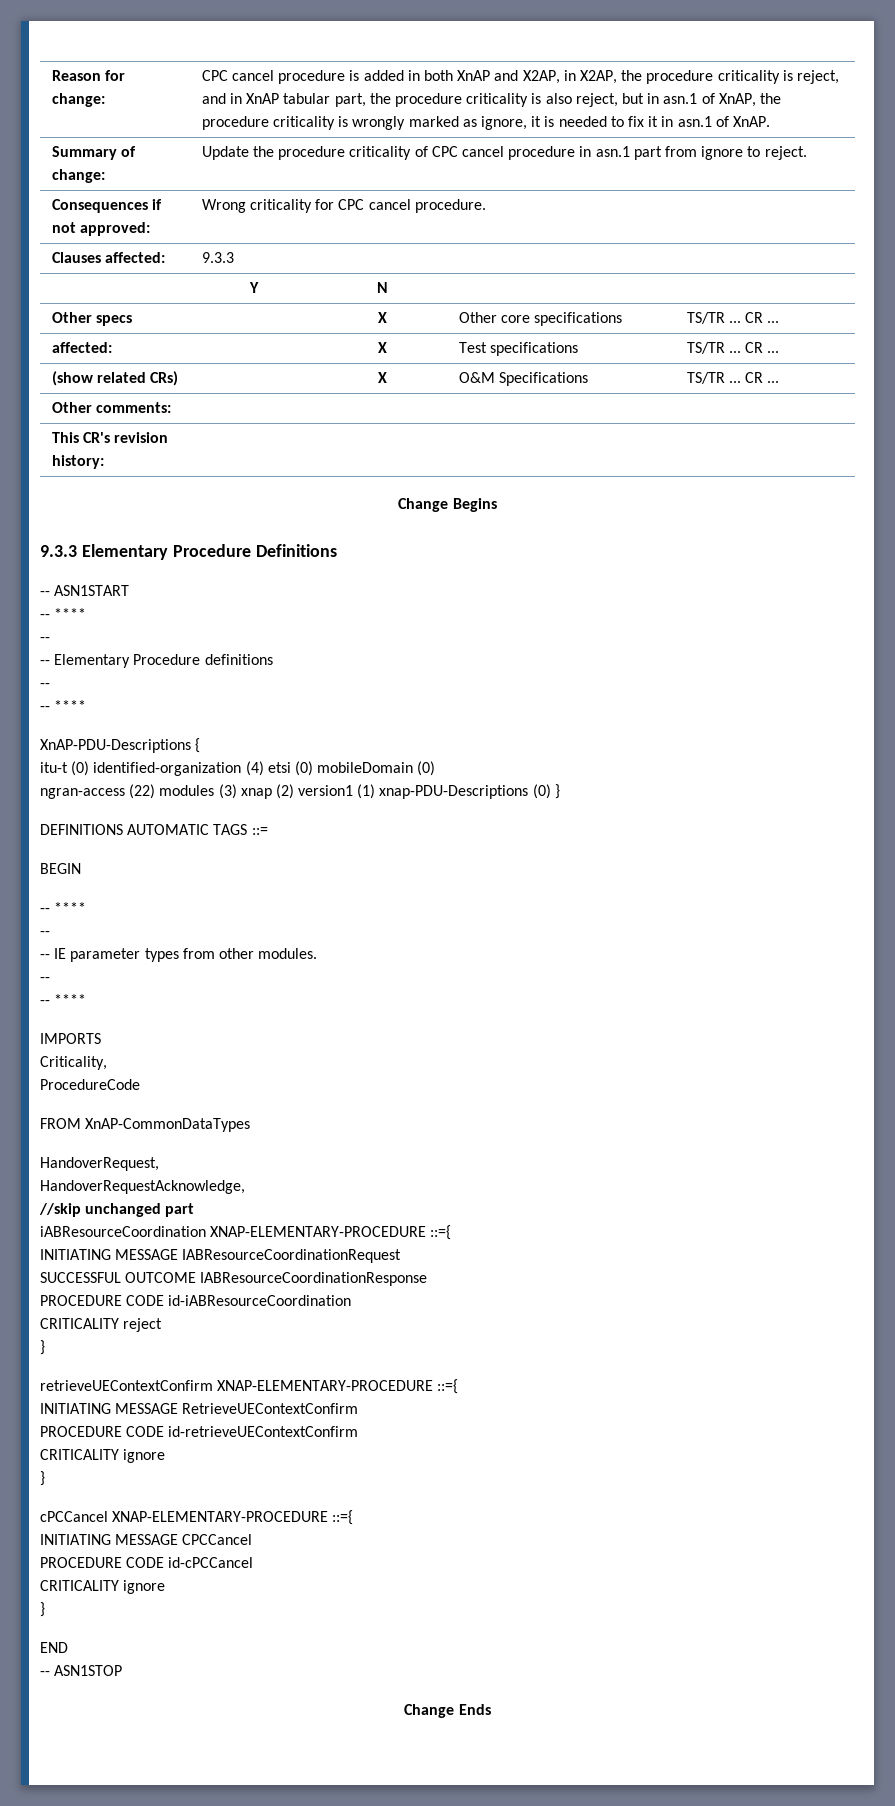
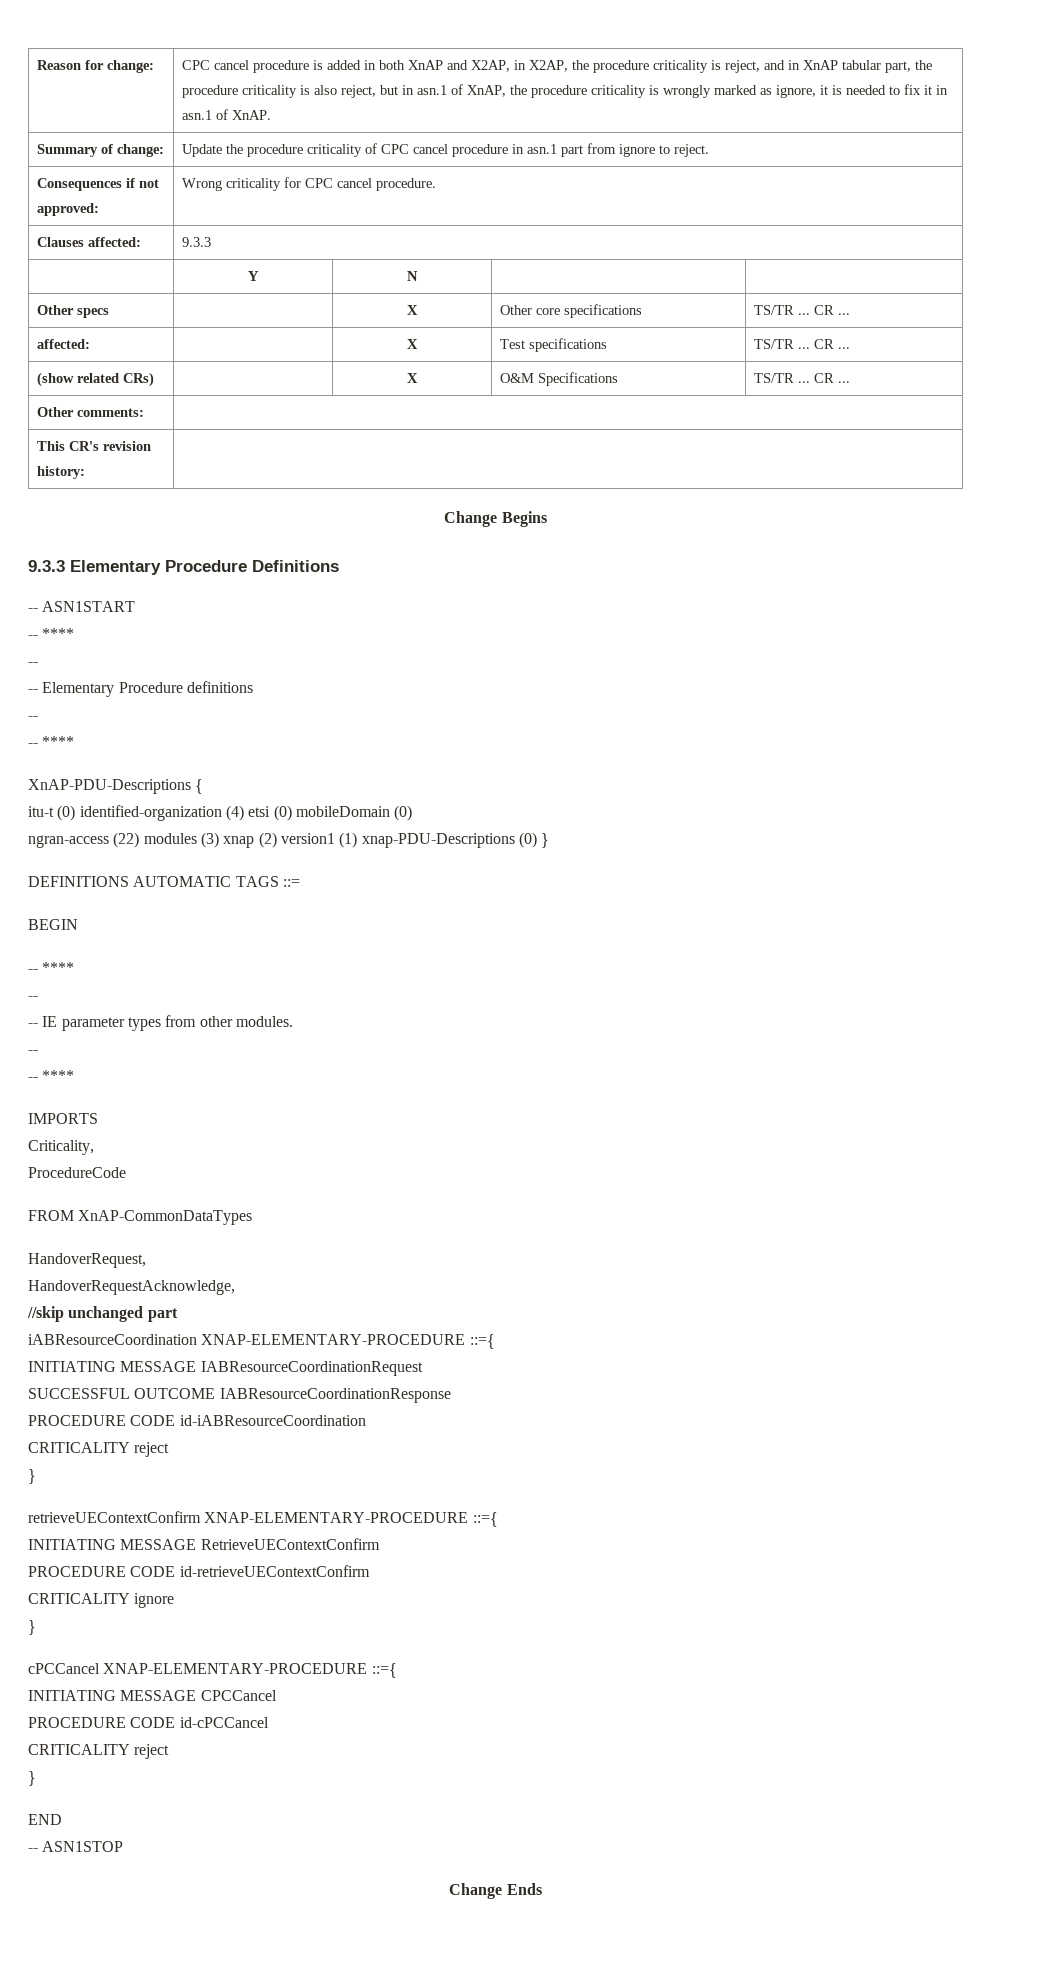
  PROCEDURE CODE id-cPCCancel
- CRITICALITY ignore
+ CRITICALITY reject

